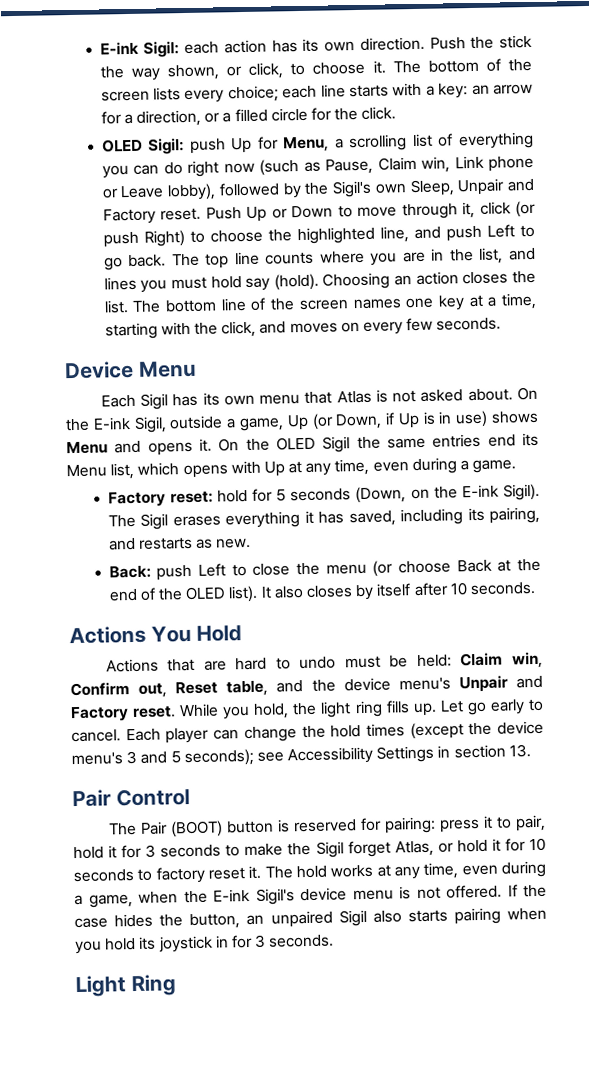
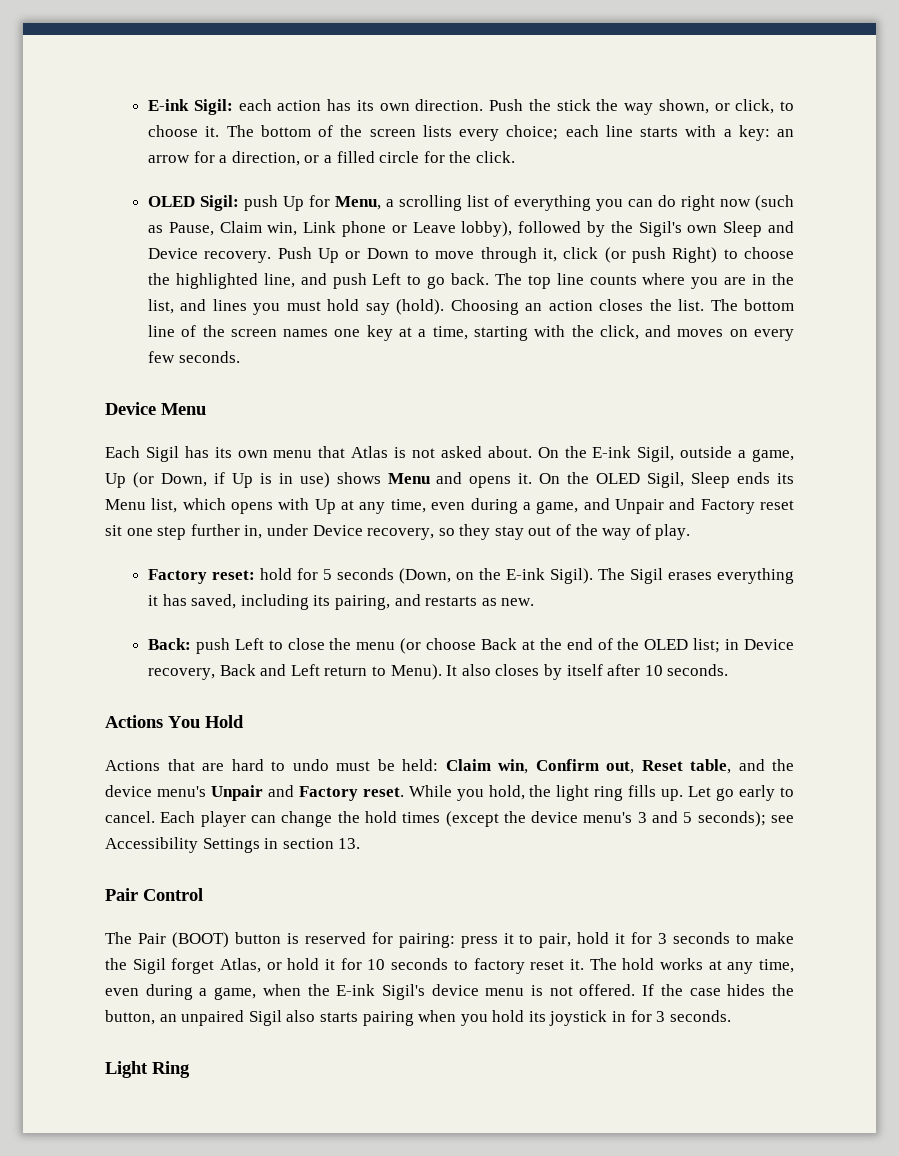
- OLED Sigil: push Up for Menu, a scrolling list of everything you can do right now (such as Pause, Claim win, Link phone or Leave lobby), followed by the Sigil's own Sleep, Unpair and Factory reset.
+ OLED Sigil: push Up for Menu, a scrolling list of everything you can do right now (such as Pause, Claim win, Link phone or Leave lobby), followed by the Sigil's own Sleep and Device recovery.
- On the OLED Sigil the same entries end its Menu list, which opens with Up at any time, even during a game.
+ On the OLED Sigil, Sleep ends its Menu list, which opens with Up at any time, even during a game, and Unpair and Factory reset sit one step further in, under Device recovery, so they stay out of the way of play.
- Back: push Left to close the menu (or choose Back at the end of the OLED list).
+ Back: push Left to close the menu (or choose Back at the end of the OLED list; in Device recovery, Back and Left return to Menu).

